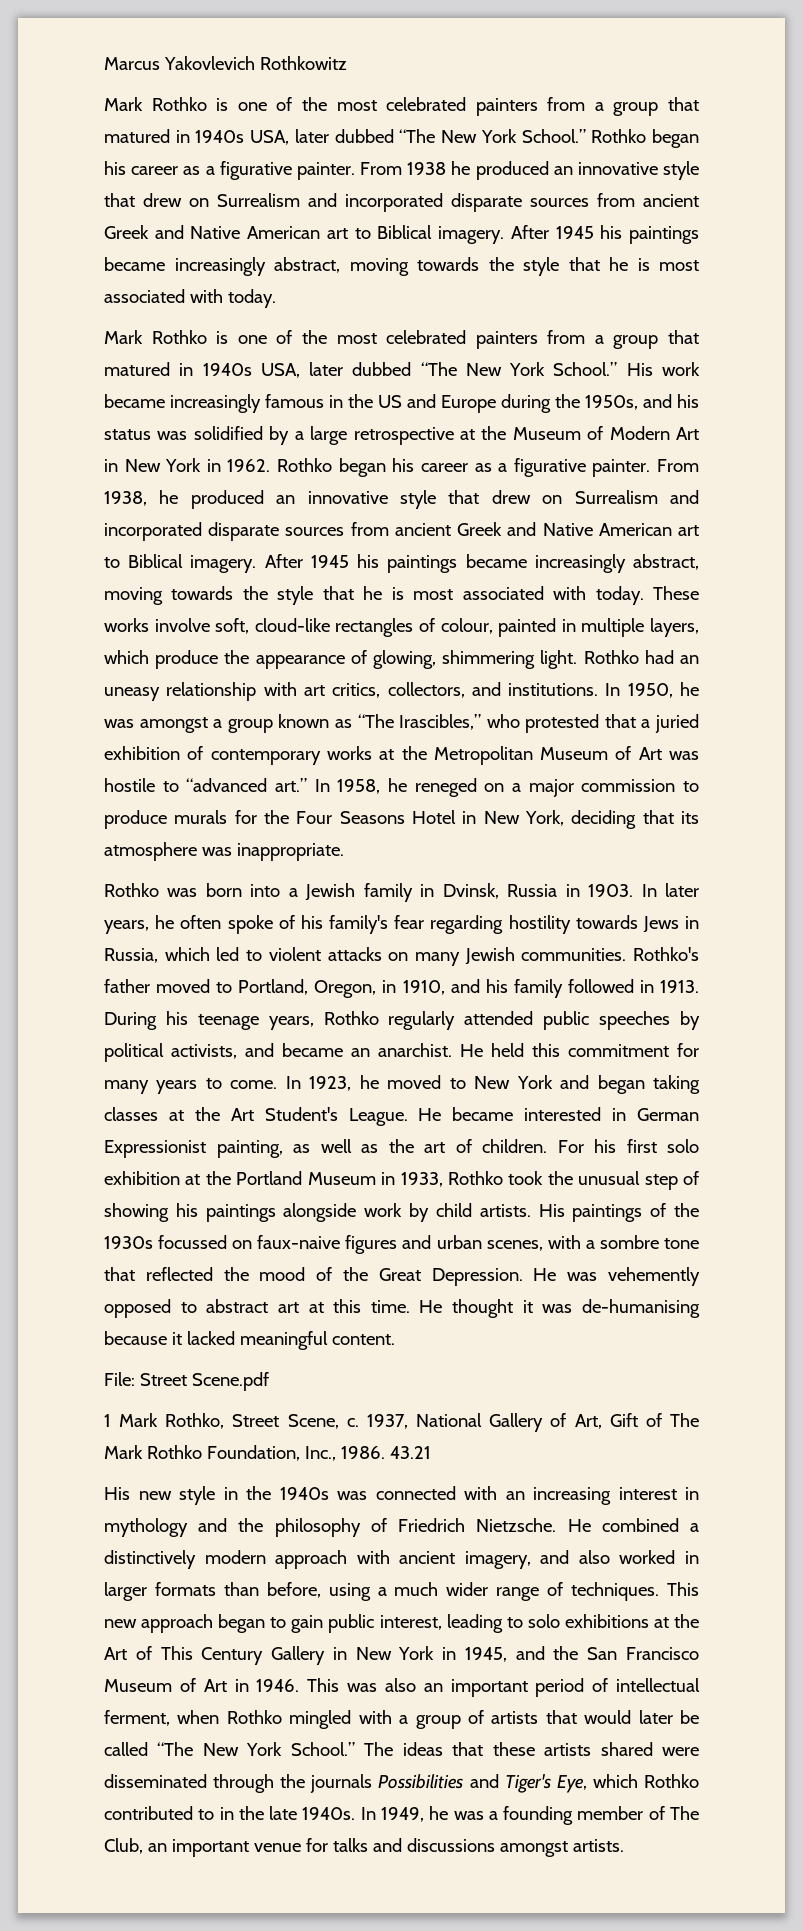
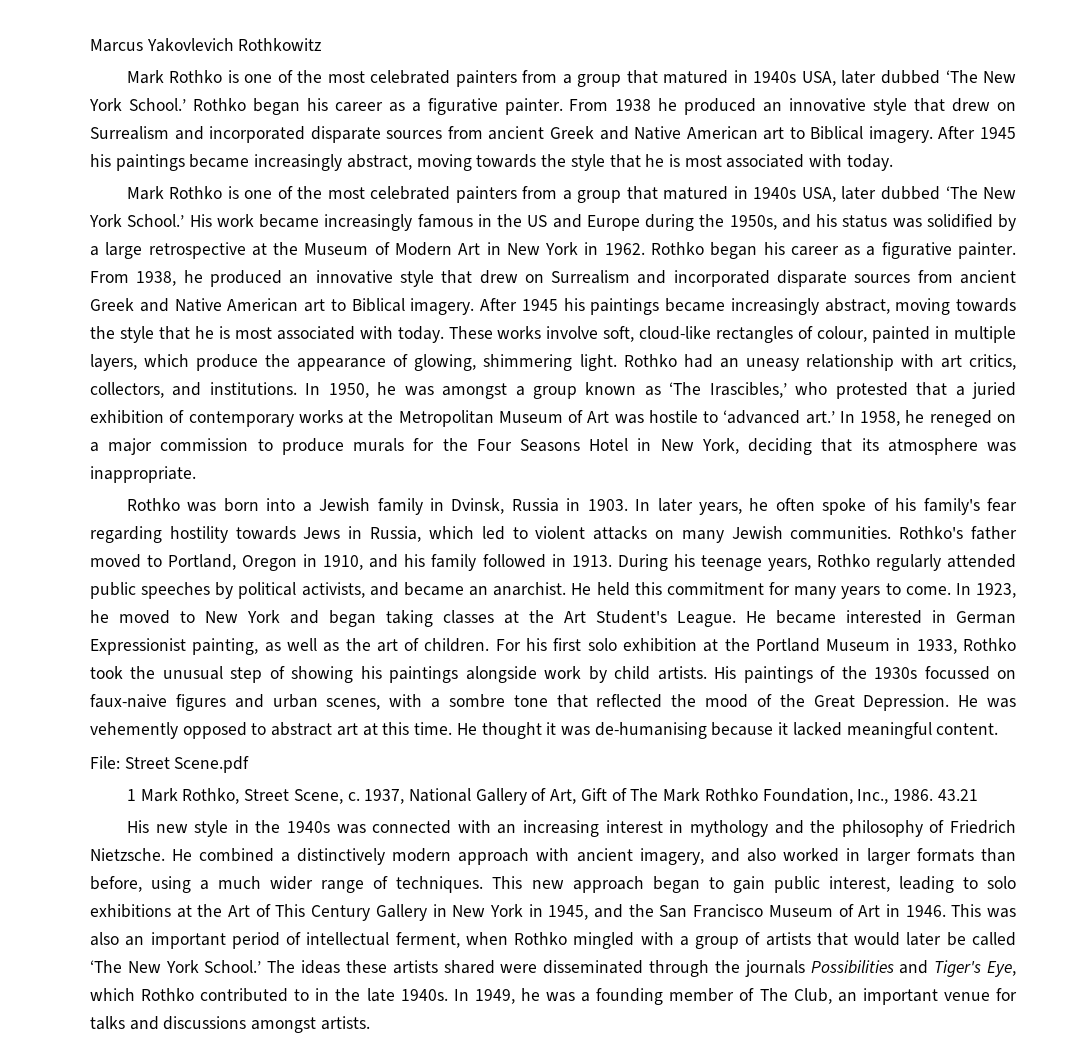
  Marcus Yakovlevich Rothkowitz
- Mark Rothko is one of the most celebrated painters from a group that matured in 1940s USA, later dubbed “The New York School.”
+ Mark Rothko is one of the most celebrated painters from a group that matured in 1940s USA, later dubbed ‘The New York School.’
  From 1938 he produced an innovative style that drew on Surrealism and incorporated disparate sources from ancient Greek and Native American art to Biblical imagery. After 1945 his paintings became increasingly abstract, moving towards the style that he is most associated with today.
- Mark Rothko is one of the most celebrated painters from a group that matured in 1940s USA, later dubbed “The New York School.”
+ Mark Rothko is one of the most celebrated painters from a group that matured in 1940s USA, later dubbed ‘The New York School.’
- In 1950, he was amongst a group known as “The Irascibles,” who protested that a juried exhibition of contemporary works at the Metropolitan Museum of Art was hostile to “advanced art.” In 1958, he reneged on a major commission to produce murals for the Four Seasons Hotel in New York, deciding that its atmosphere was inappropriate.
+ In 1950, he was amongst a group known as ‘The Irascibles,’ who protested that a juried exhibition of contemporary works at the Metropolitan Museum of Art was hostile to ‘advanced art.’ In 1958, he reneged on a major commission to produce murals for the Four Seasons Hotel in New York, deciding that its atmosphere was inappropriate.
- Rothko's father moved to Portland, Oregon, in 1910, and his family followed in 1913.
+ Rothko's father moved to Portland, Oregon in 1910, and his family followed in 1913.
- This was also an important period of intellectual ferment, when Rothko mingled with a group of artists that would later be called “The New York School.”
+ This was also an important period of intellectual ferment, when Rothko mingled with a group of artists that would later be called ‘The New York School.’
- The ideas that these artists shared were disseminated through the journals Possibilities and Tiger's Eye, which Rothko contributed to in the late 1940s.
+ The ideas these artists shared were disseminated through the journals Possibilities and Tiger's Eye, which Rothko contributed to in the late 1940s.

